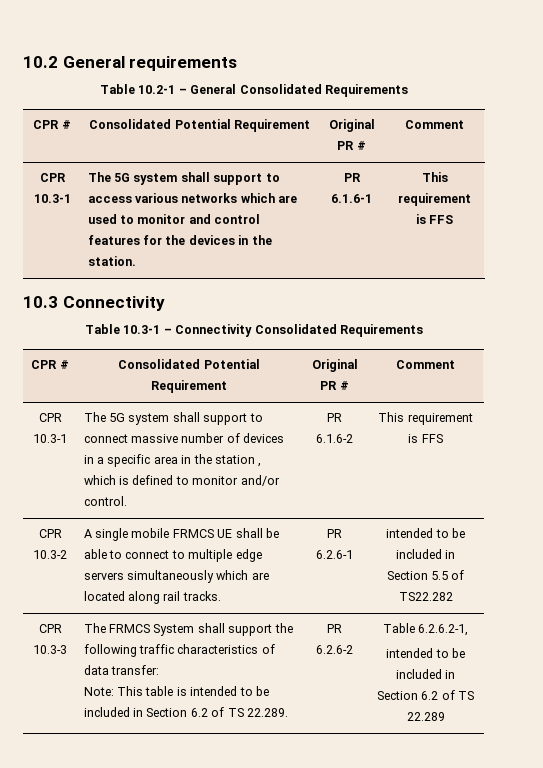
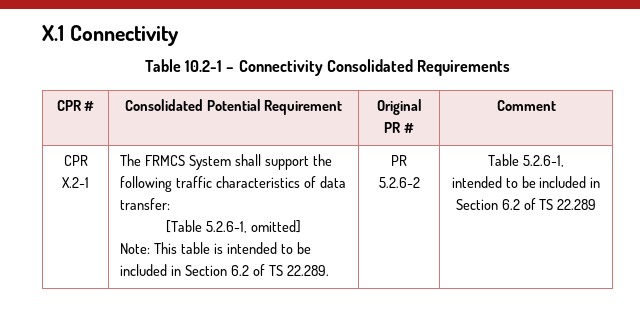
- 10.2 General requirements
+ X.1 Connectivity
- Table 10.2-1 – General Consolidated Requirements
- CPR # | Consolidated Potential Requirement | Original PR # | Comment
- CPR 10.3-1 | The 5G system shall support to access various networks which are used to monitor and control features for the devices in the station. | PR 6.1.6-1 | This requirement is FFS
- 10.3 Connectivity
- Table 10.3-1 – Connectivity Consolidated Requirements
+ Table 10.2-1 – Connectivity Consolidated Requirements
- CPR 10.3-1 | The 5G system shall support to connect massive number of devices in a specific area in the station , which is defined to monitor and/or control. | PR 6.1.6-2 | This requirement is FFS
- CPR 10.3-2 | A single mobile FRMCS UE shall be able to connect to multiple edge servers simultaneously which are located along rail tracks. | PR 6.2.6-1 | intended to be included in Section 5.5 of TS22.282
- CPR 10.3-3
+ CPR X.2-1
+ [Table 5.2.6-1, omitted]
- PR 6.2.6-2 | Table 6.2.6.2-1,
+ PR 5.2.6-2 | Table 5.2.6-1,

